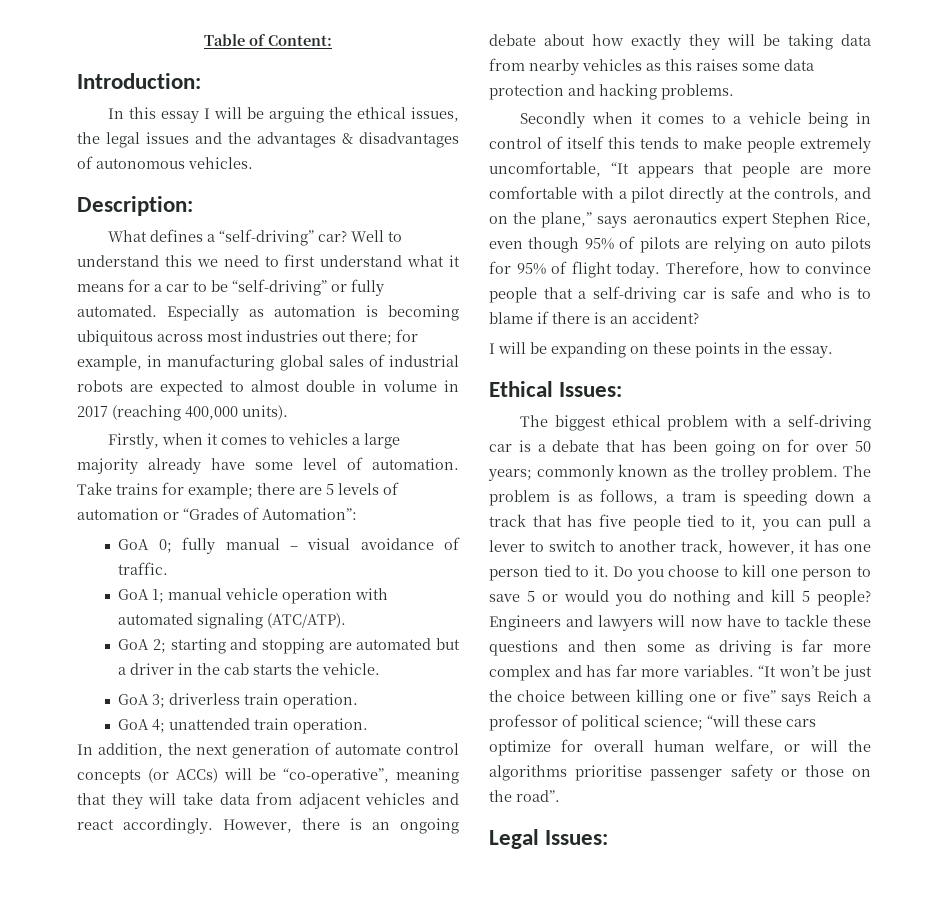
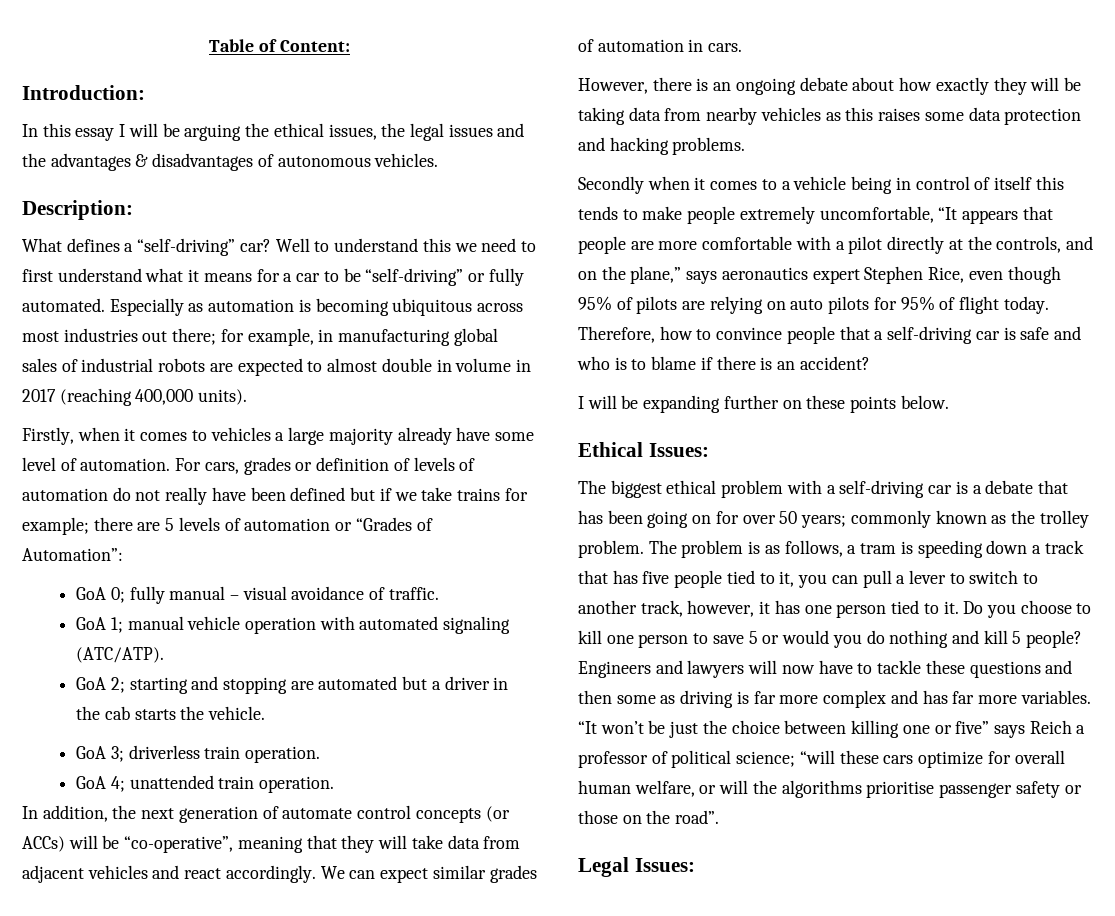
- Take trains for example; there are 5 levels of automation or “Grades of Automation”:
+ For cars, grades or definition of levels of automation do not really have been defined but if we take trains for example; there are 5 levels of automation or “Grades of Automation”:
- In addition, the next generation of automate control concepts (or ACCs) will be “co-operative”, meaning that they will take data from adjacent vehicles and react accordingly. However, there is an ongoing debate about how exactly they will be taking data from nearby vehicles as this raises some data protection and hacking problems.
+ In addition, the next generation of automate control concepts (or ACCs) will be “co-operative”, meaning that they will take data from adjacent vehicles and react accordingly. We can expect similar grades of automation in cars.
+ However, there is an ongoing debate about how exactly they will be taking data from nearby vehicles as this raises some data protection and hacking problems.
- I will be expanding on these points in the essay.
+ I will be expanding further on these points below.

